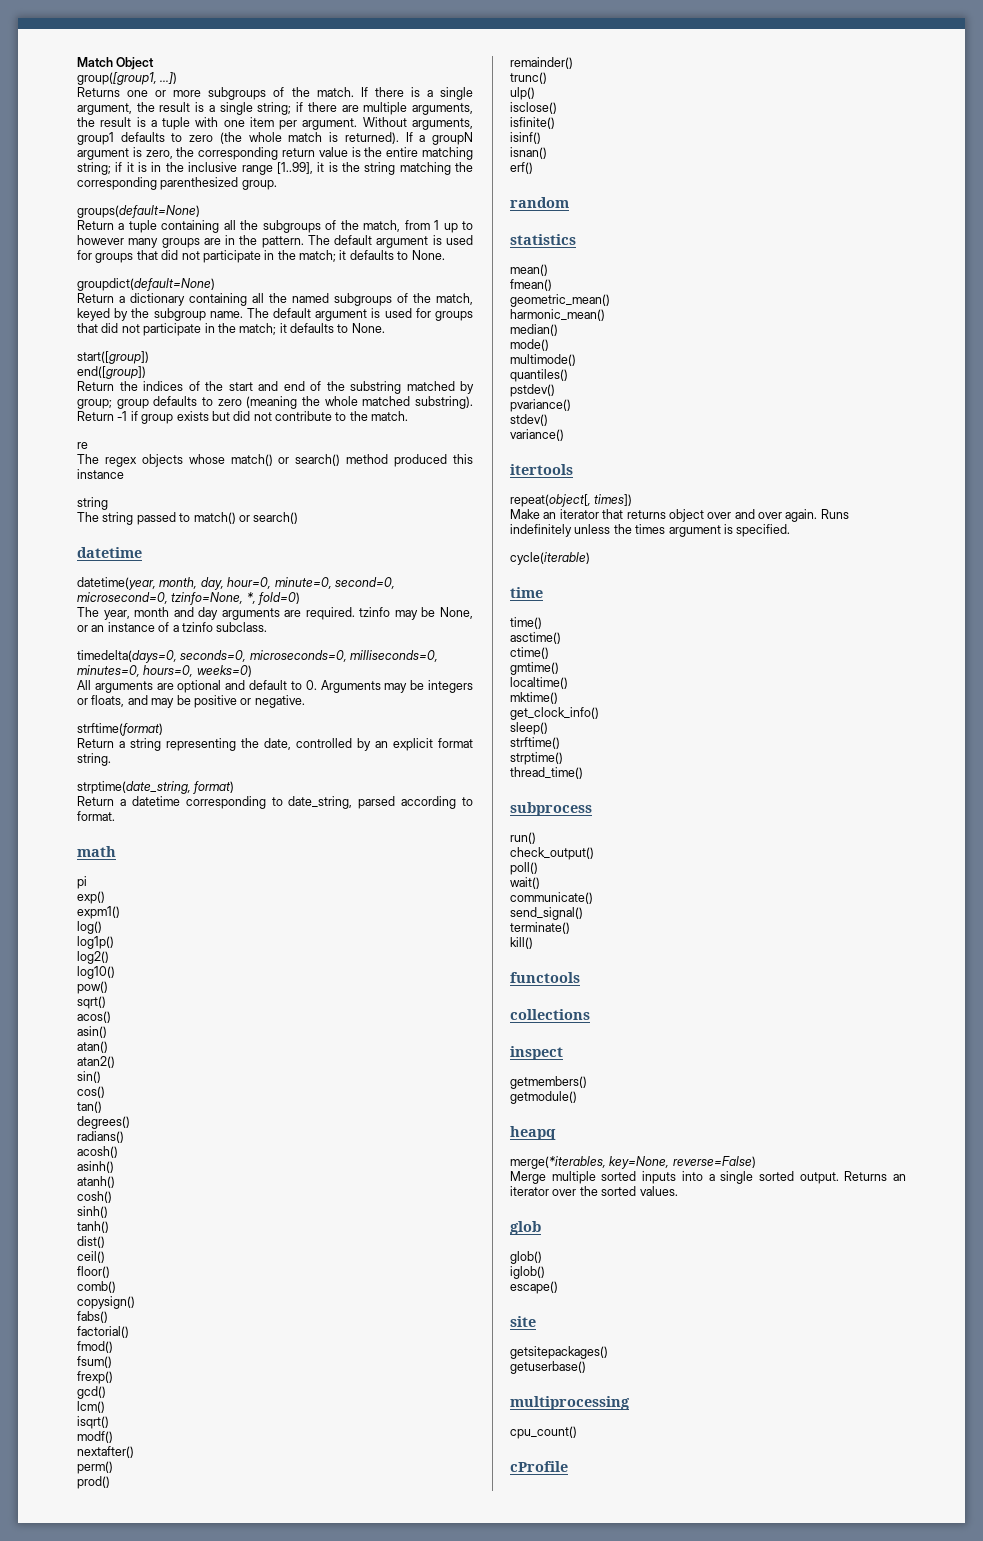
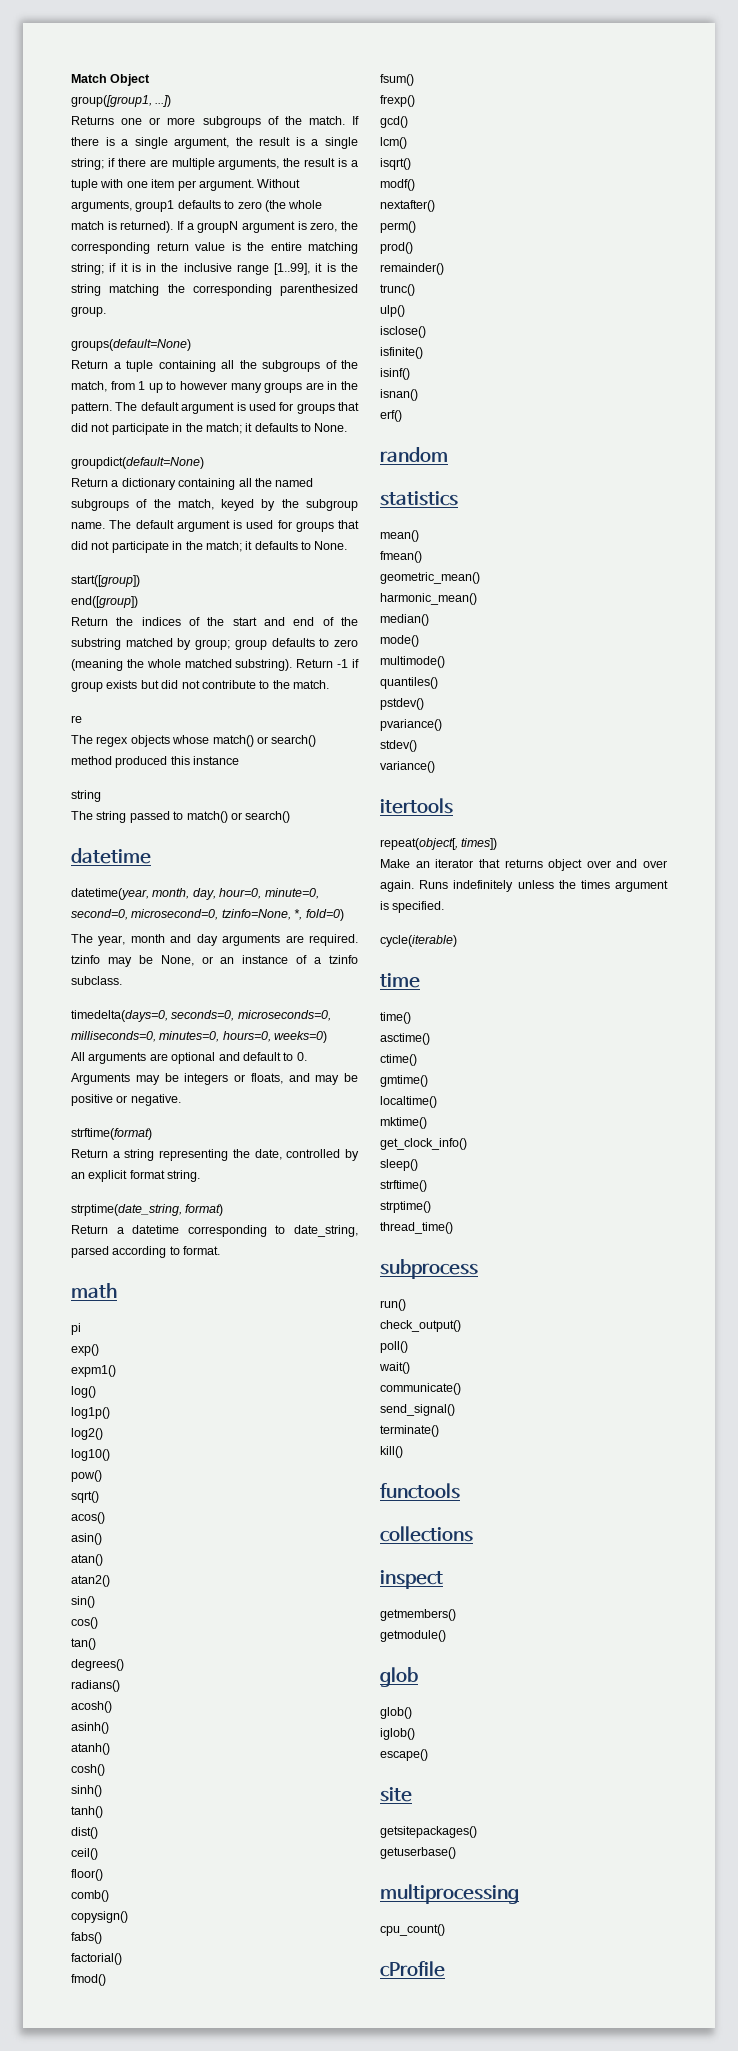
- heapq
- merge(*iterables, key=None, reverse=False)
- Merge multiple sorted inputs into a single sorted output. Returns an iterator over the sorted values.

